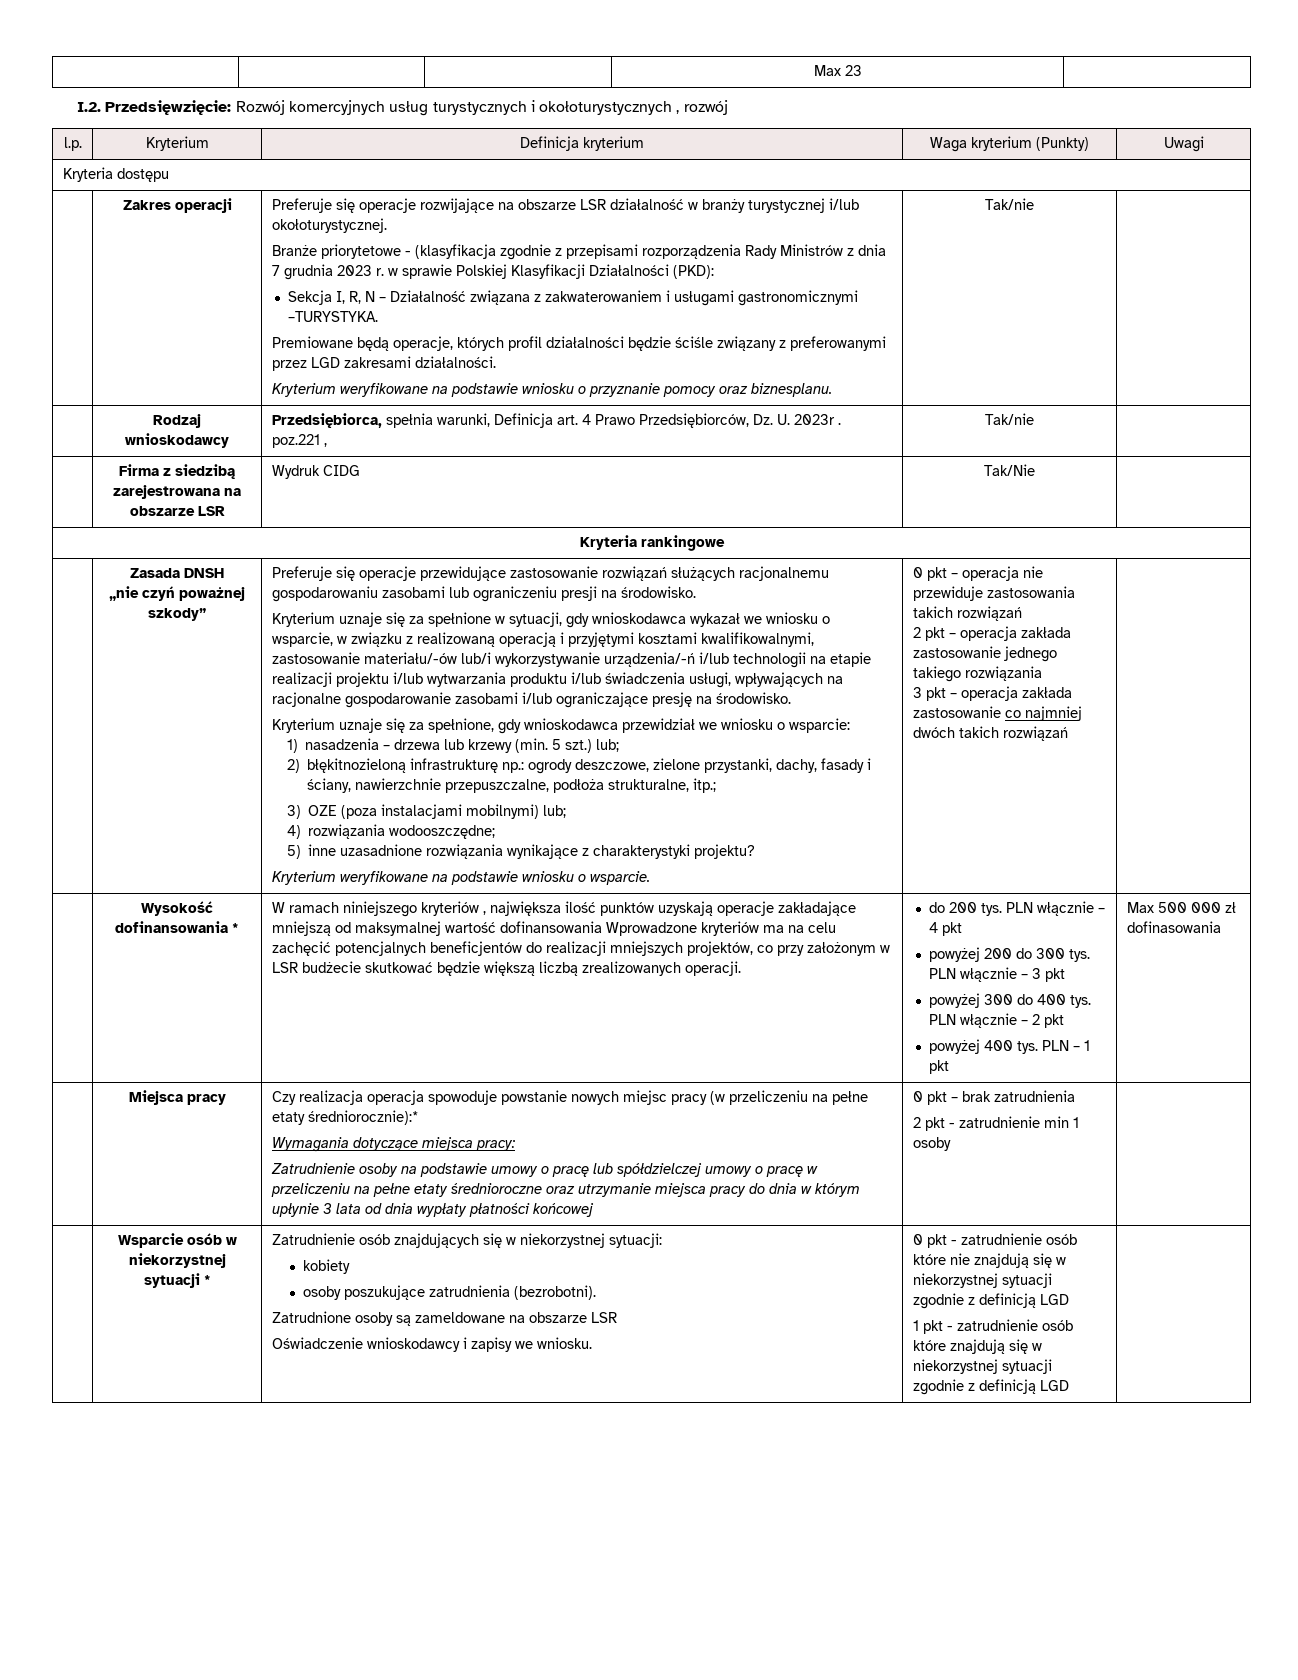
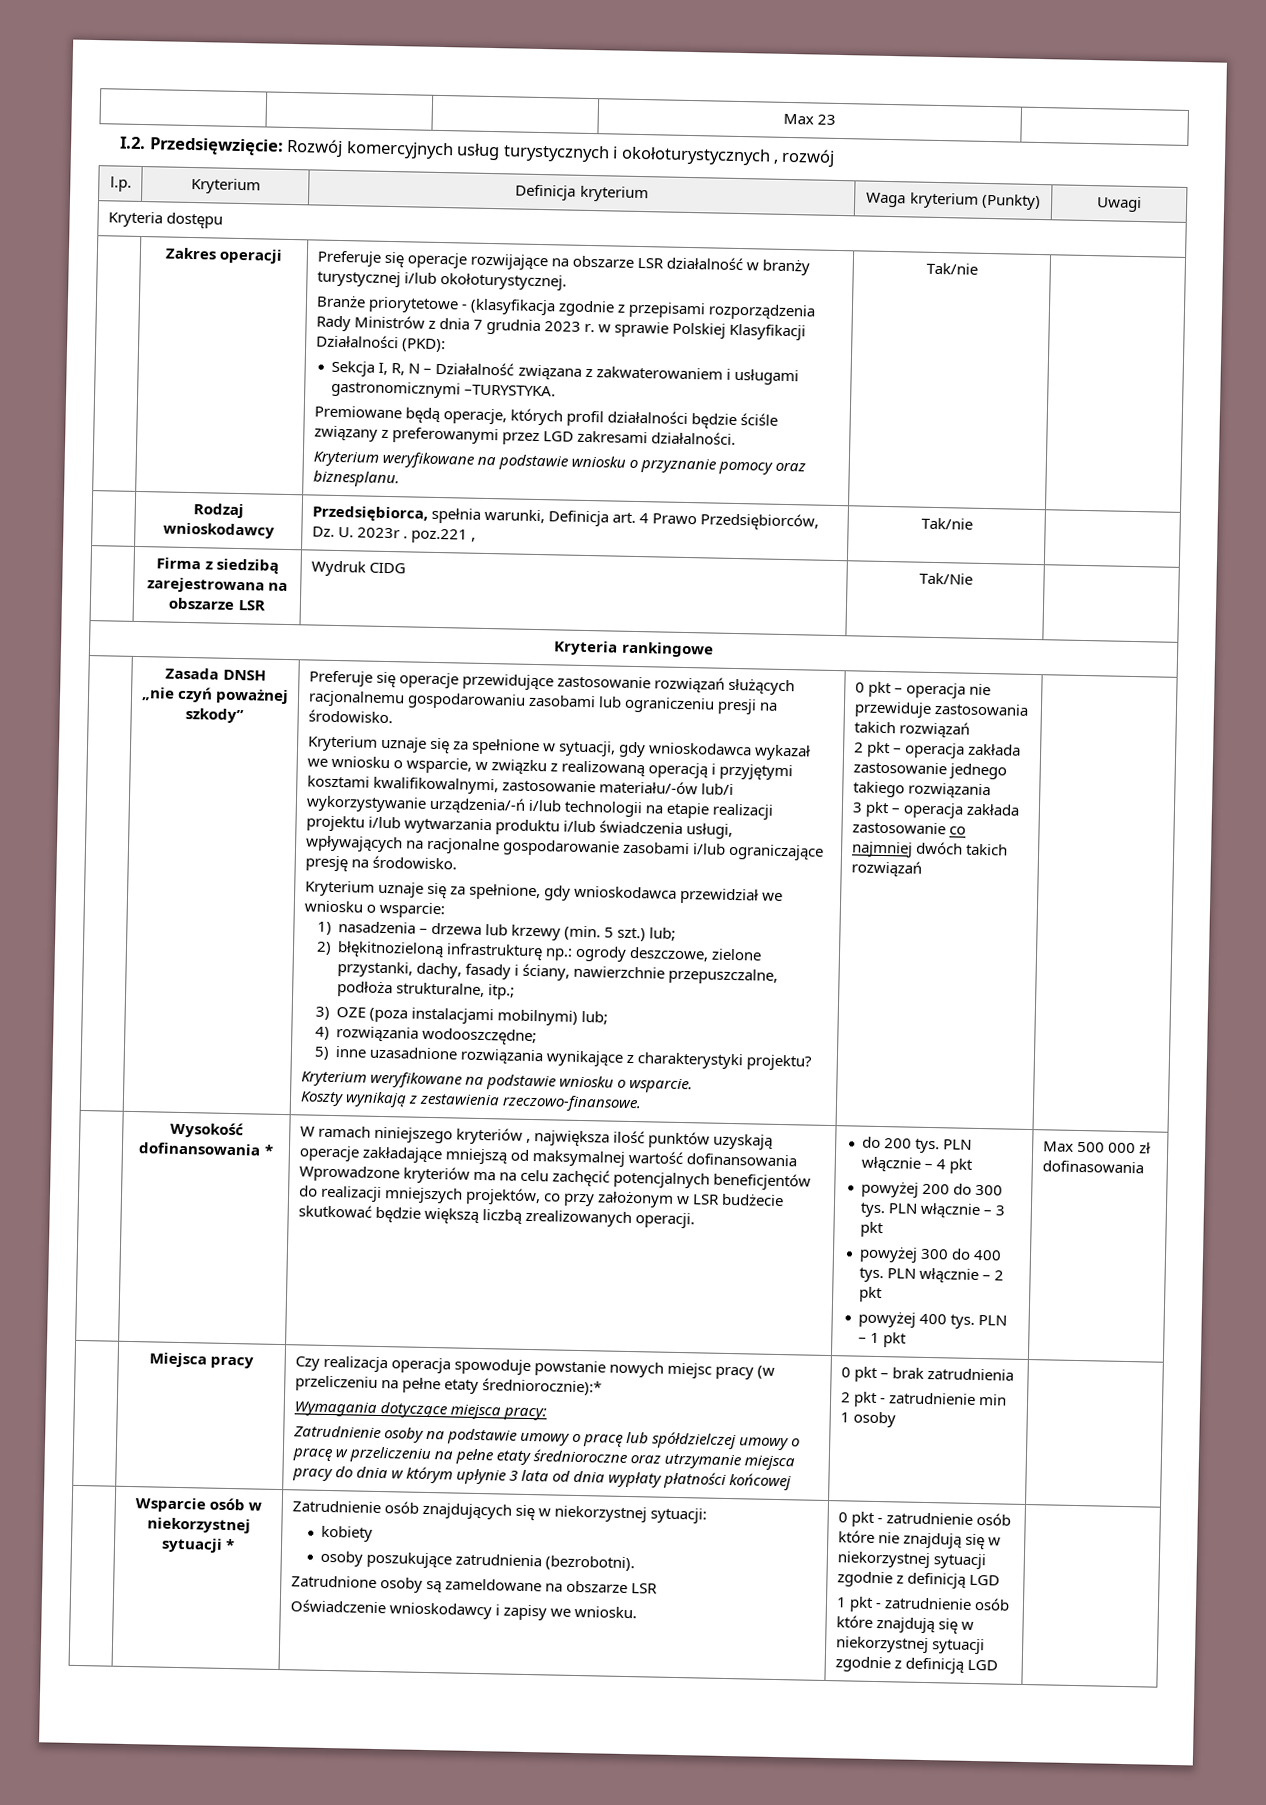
+ Koszty wynikają z zestawienia rzeczowo-finansowe.

